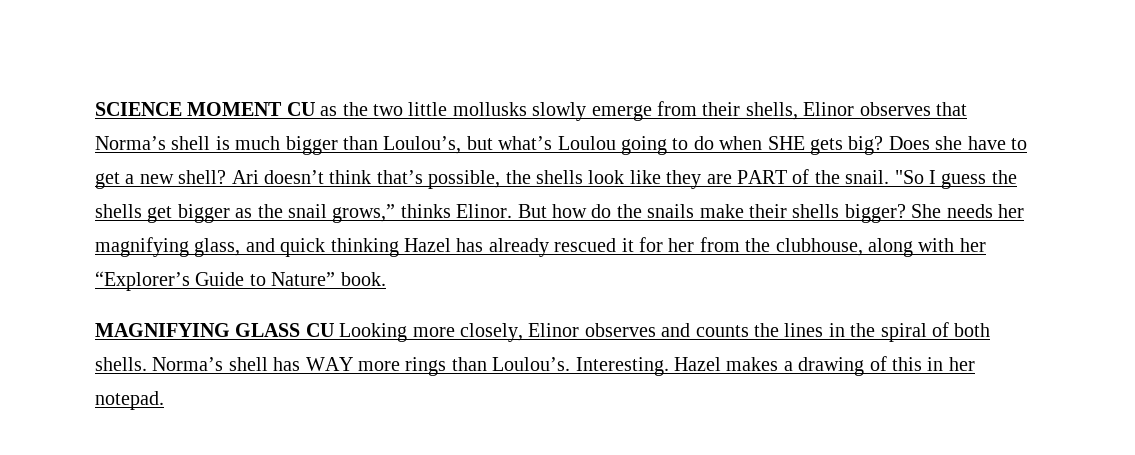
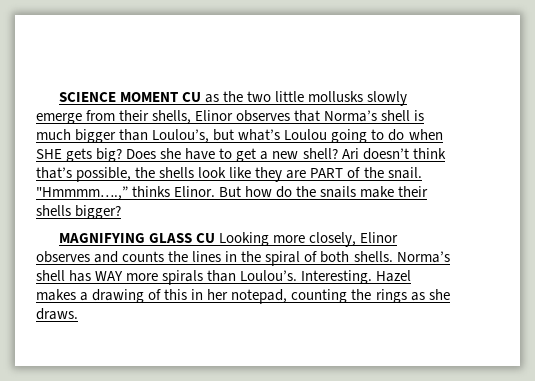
- "So I guess the shells get bigger as the snail grows,” thinks Elinor.
+ "Hmmmm….,” thinks Elinor.
- She needs her magnifying glass, and quick thinking Hazel has already rescued it for her from the clubhouse, along with her “Explorer’s Guide to Nature” book.
- Norma’s shell has WAY more rings than Loulou’s.
+ Norma’s shell has WAY more spirals than Loulou’s.
- Hazel makes a drawing of this in her notepad.
+ Hazel makes a drawing of this in her notepad, counting the rings as she draws.

